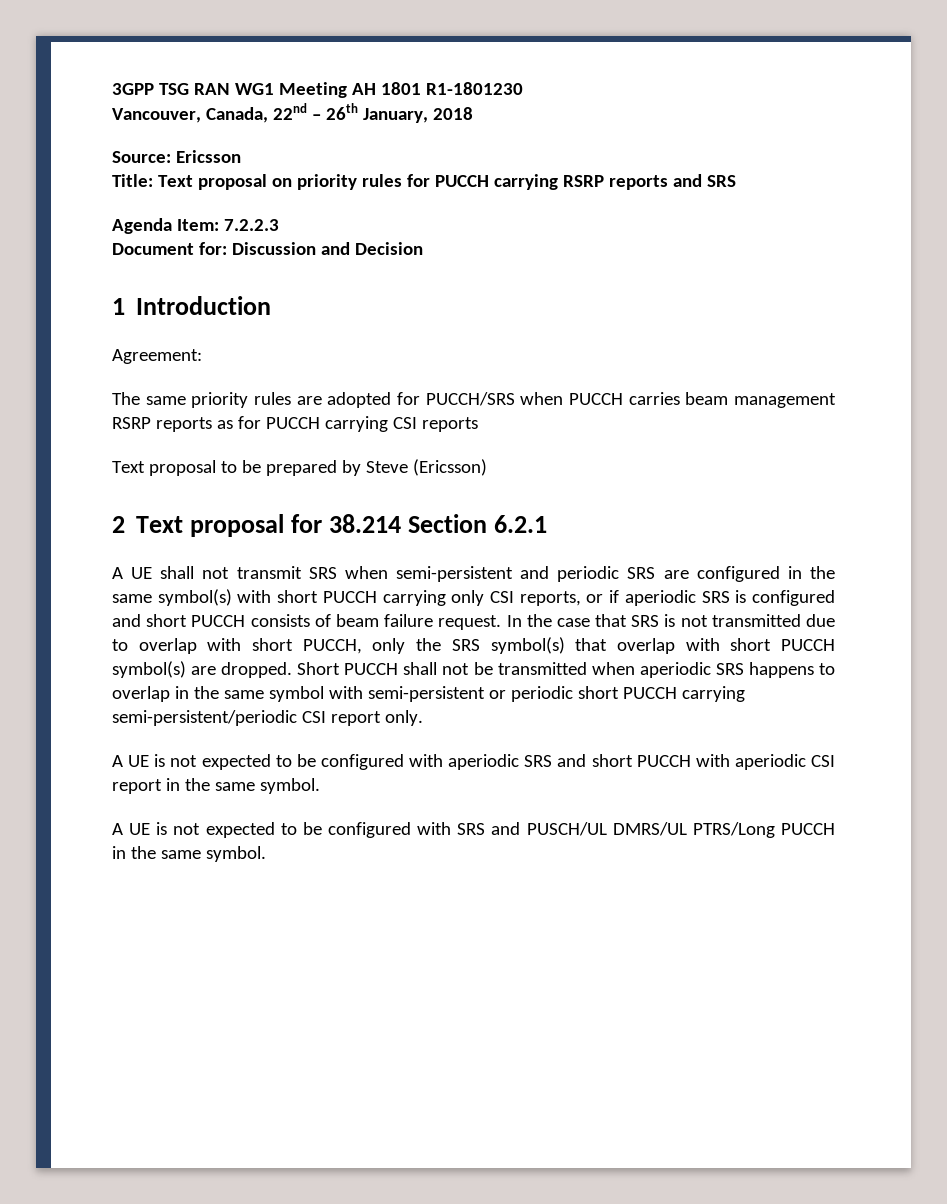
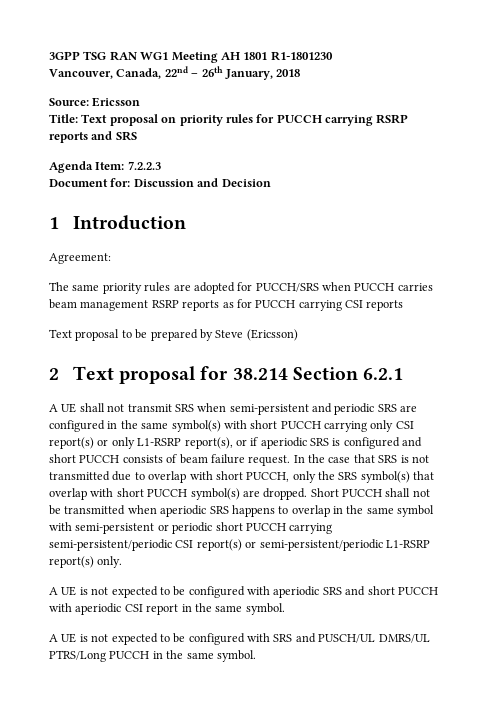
- A UE shall not transmit SRS when semi-persistent and periodic SRS are configured in the same symbol(s) with short PUCCH carrying only CSI reports, or if aperiodic SRS is configured and short PUCCH consists of beam failure request.
+ A UE shall not transmit SRS when semi-persistent and periodic SRS are configured in the same symbol(s) with short PUCCH carrying only CSI report(s) or only L1-RSRP report(s), or if aperiodic SRS is configured and short PUCCH consists of beam failure request.
- Short PUCCH shall not be transmitted when aperiodic SRS happens to overlap in the same symbol with semi-persistent or periodic short PUCCH carrying semi-persistent/periodic CSI report only.
+ Short PUCCH shall not be transmitted when aperiodic SRS happens to overlap in the same symbol with semi-persistent or periodic short PUCCH carrying semi-persistent/periodic CSI report(s) or semi-persistent/periodic L1-RSRP report(s) only.

